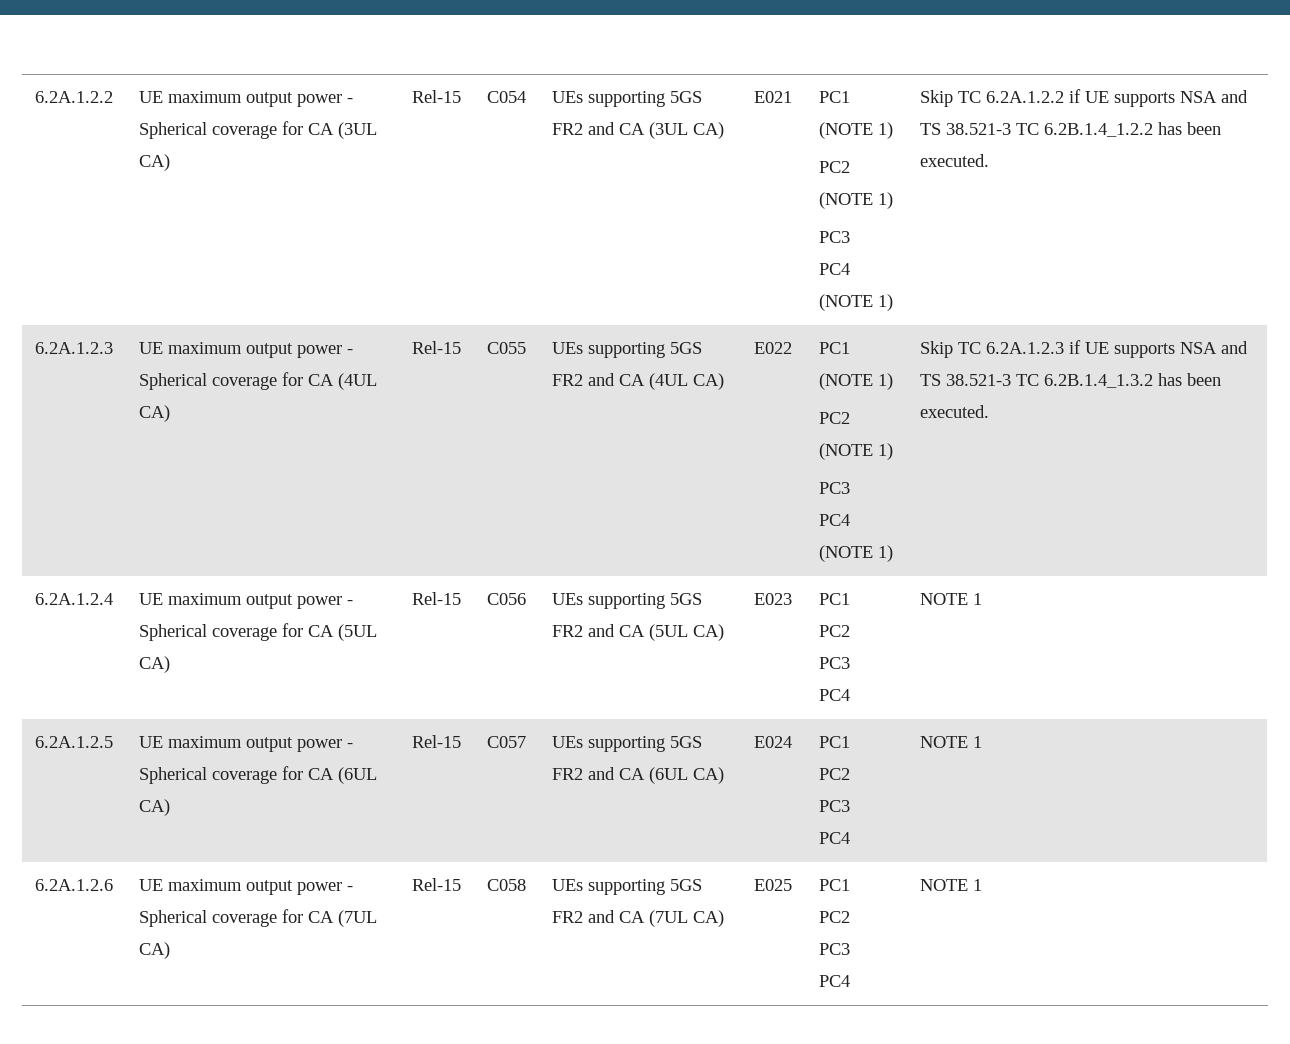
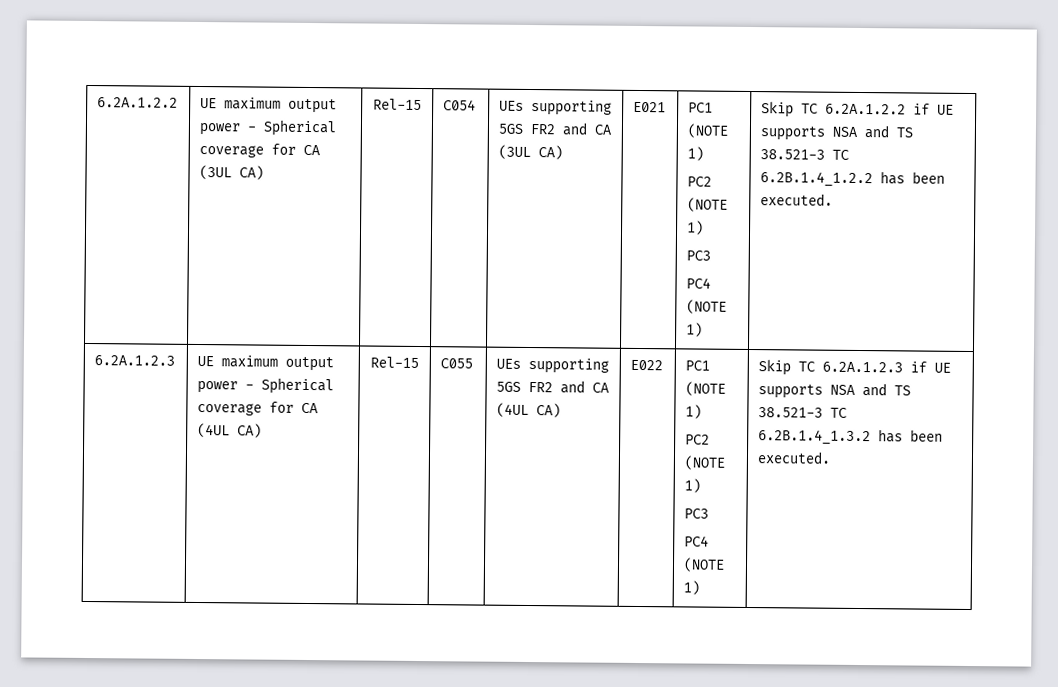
- 6.2A.1.2.4 | UE maximum output power - Spherical coverage for CA (5UL CA) | Rel-15 | C056 | UEs supporting 5GS FR2 and CA (5UL CA) | E023 | PC1
- PC2
- PC3
- PC4 | NOTE 1
- 6.2A.1.2.5 | UE maximum output power - Spherical coverage for CA (6UL CA) | Rel-15 | C057 | UEs supporting 5GS FR2 and CA (6UL CA) | E024 | PC1
- PC2
- PC3
- PC4 | NOTE 1
- 6.2A.1.2.6 | UE maximum output power - Spherical coverage for CA (7UL CA) | Rel-15 | C058 | UEs supporting 5GS FR2 and CA (7UL CA) | E025 | PC1
- PC2
- PC3
- PC4 | NOTE 1

